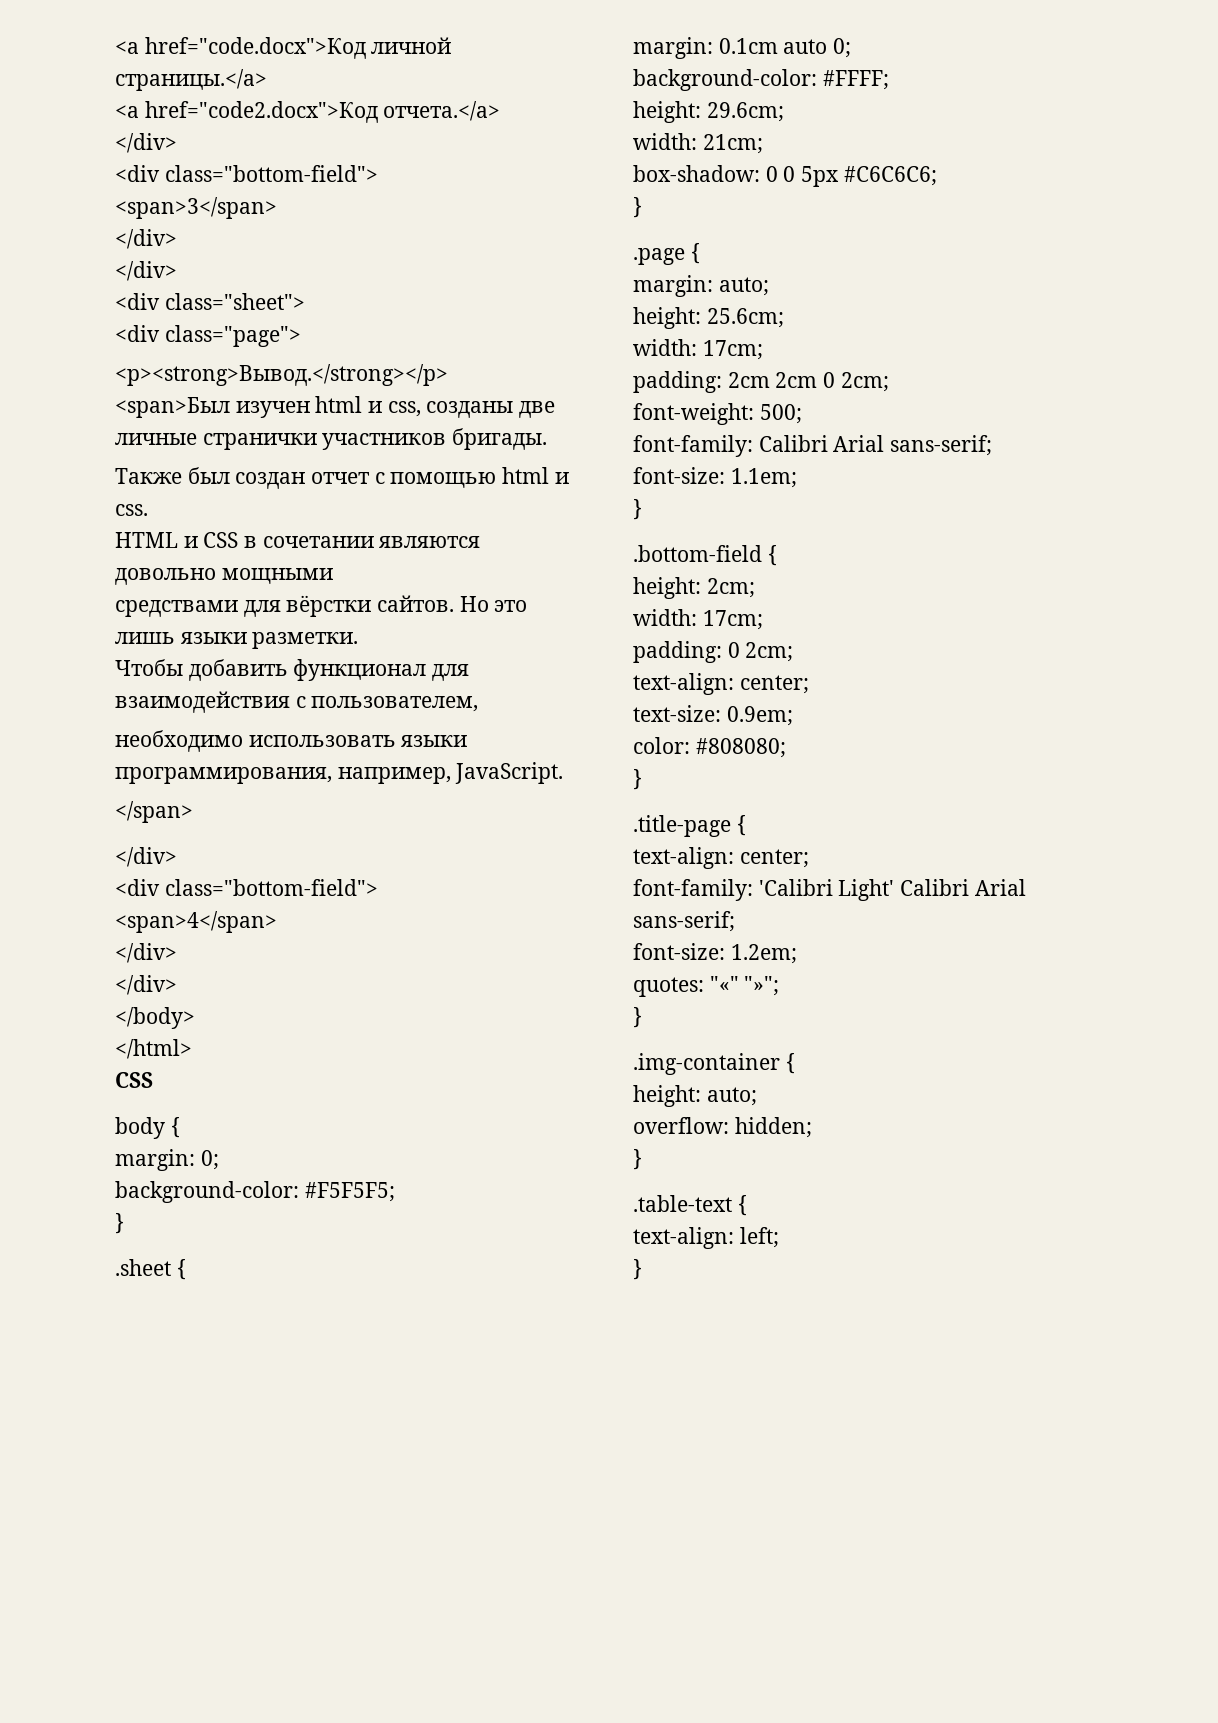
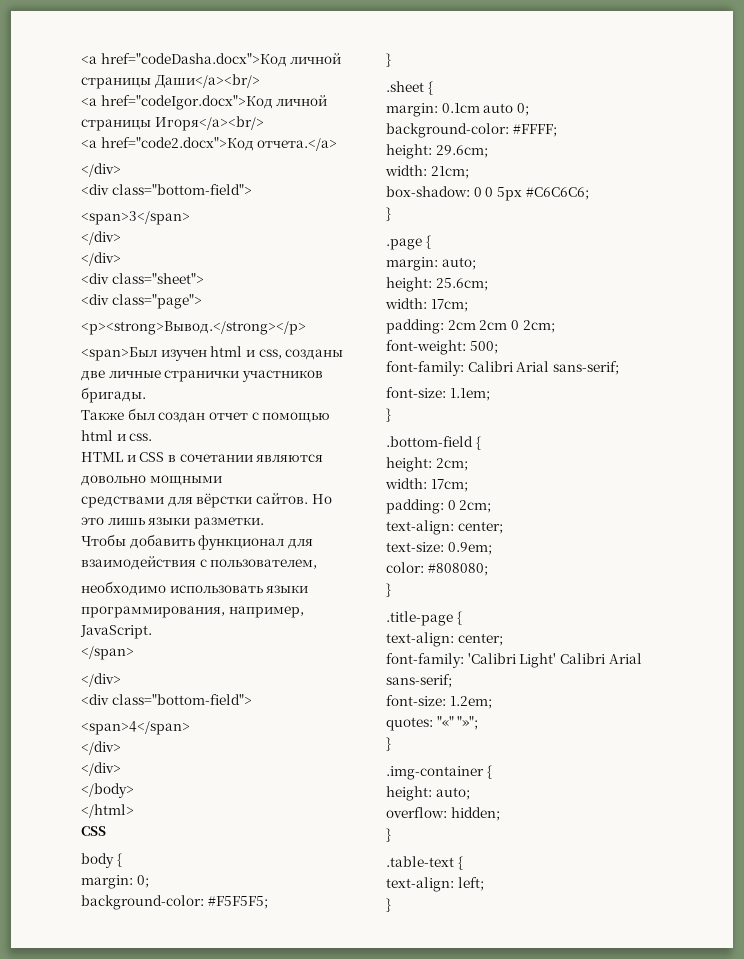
- <a href="code.docx">Код личной страницы.</a>
+ <a href="codeDasha.docx">Код личной страницы Даши</a><br/>
+ <a href="codeIgor.docx">Код личной страницы Игоря</a><br/>

